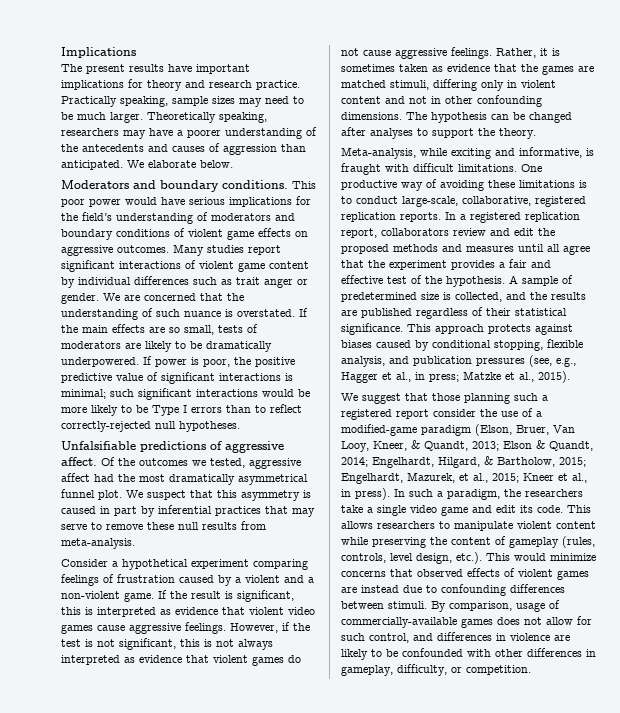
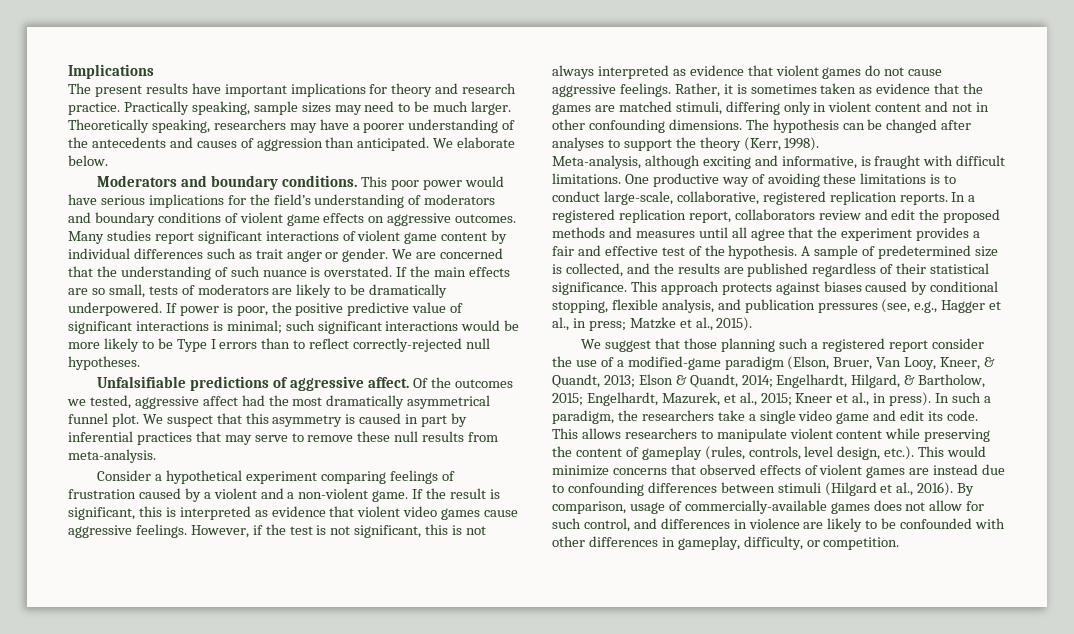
- The hypothesis can be changed after analyses to support the theory.
+ The hypothesis can be changed after analyses to support the theory (Kerr, 1998).
- Meta-analysis, while exciting and informative, is fraught with difficult limitations.
+ Meta-analysis, although exciting and informative, is fraught with difficult limitations.
- This allows researchers to manipulate violent content while preserving the content of gameplay (rules, controls, level design, etc.). This would minimize concerns that observed effects of violent games are instead due to confounding differences between stimuli.
+ This allows researchers to manipulate violent content while preserving the content of gameplay (rules, controls, level design, etc.). This would minimize concerns that observed effects of violent games are instead due to confounding differences between stimuli (Hilgard et al., 2016).

